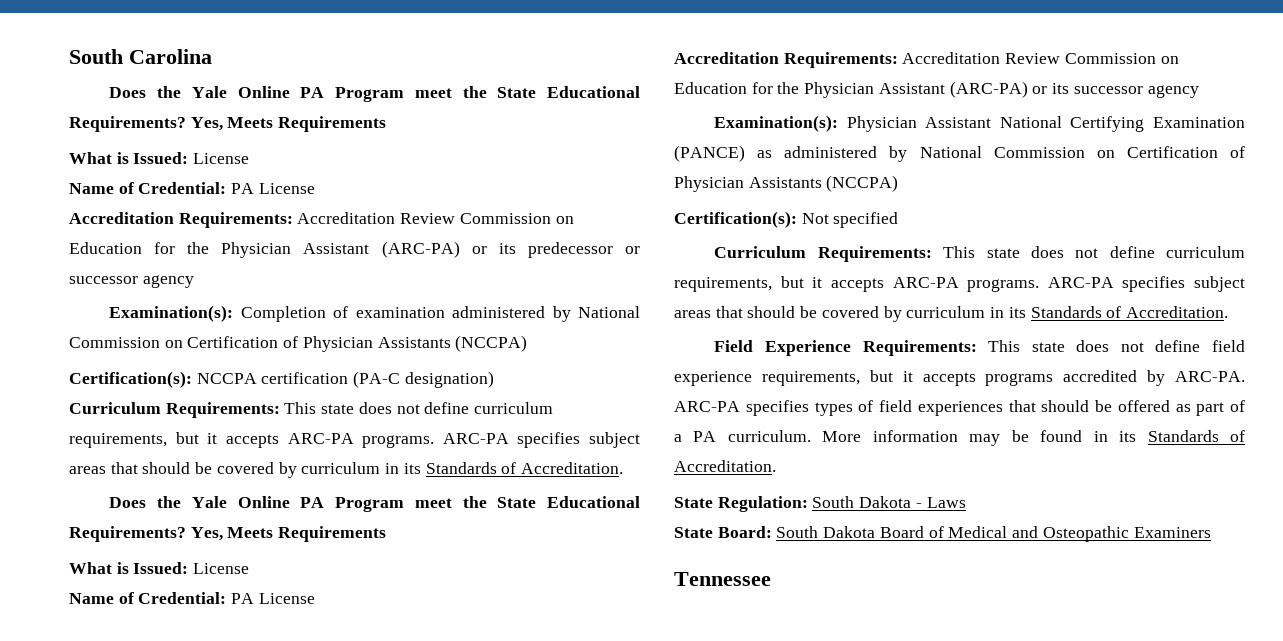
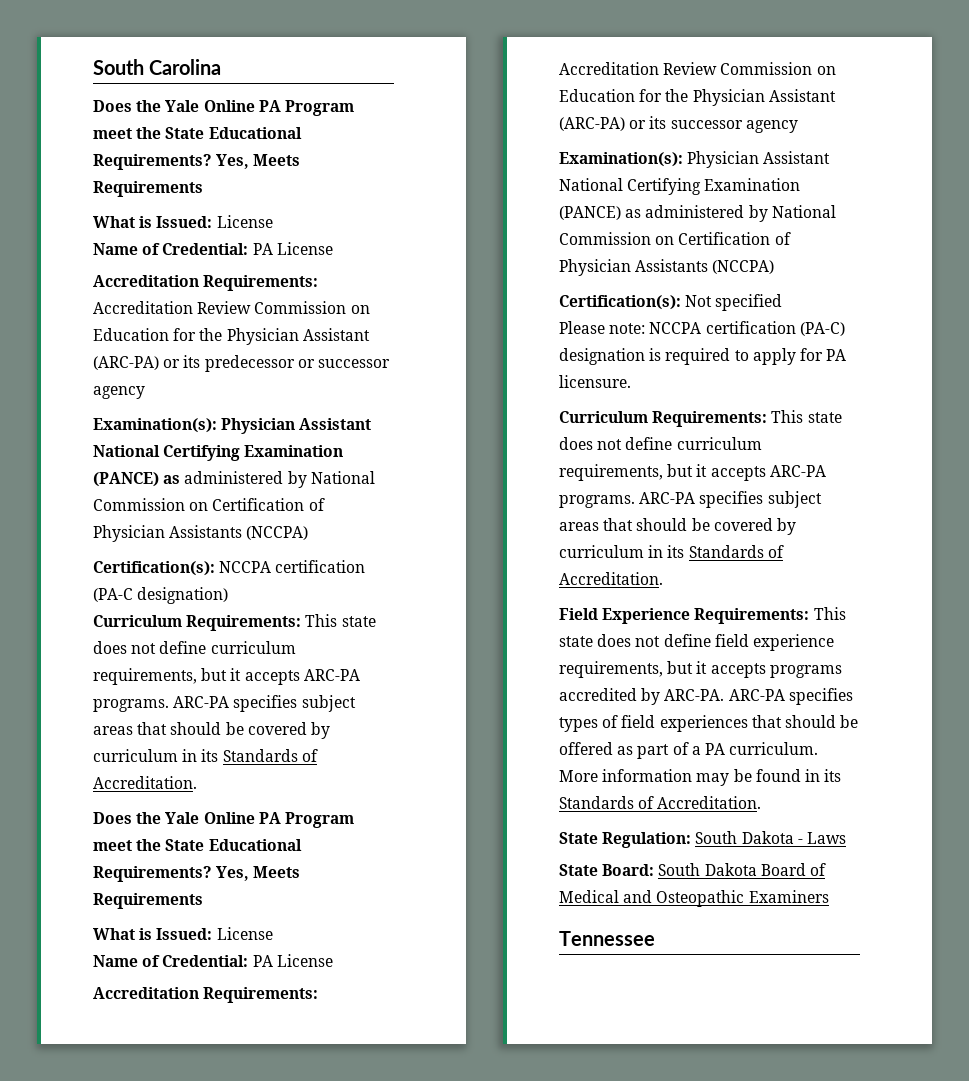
  Accreditation Requirements: Accreditation Review Commission on Education for the Physician Assistant (ARC-PA) or its predecessor or successor agency
- Examination(s): Completion of examination administered by National Commission on Certification of Physician Assistants (NCCPA)
+ Examination(s): Physician Assistant National Certifying Examination (PANCE) as administered by National Commission on Certification of Physician Assistants (NCCPA)
+ Please note: NCCPA certification (PA-C) designation is required to apply for PA licensure.

